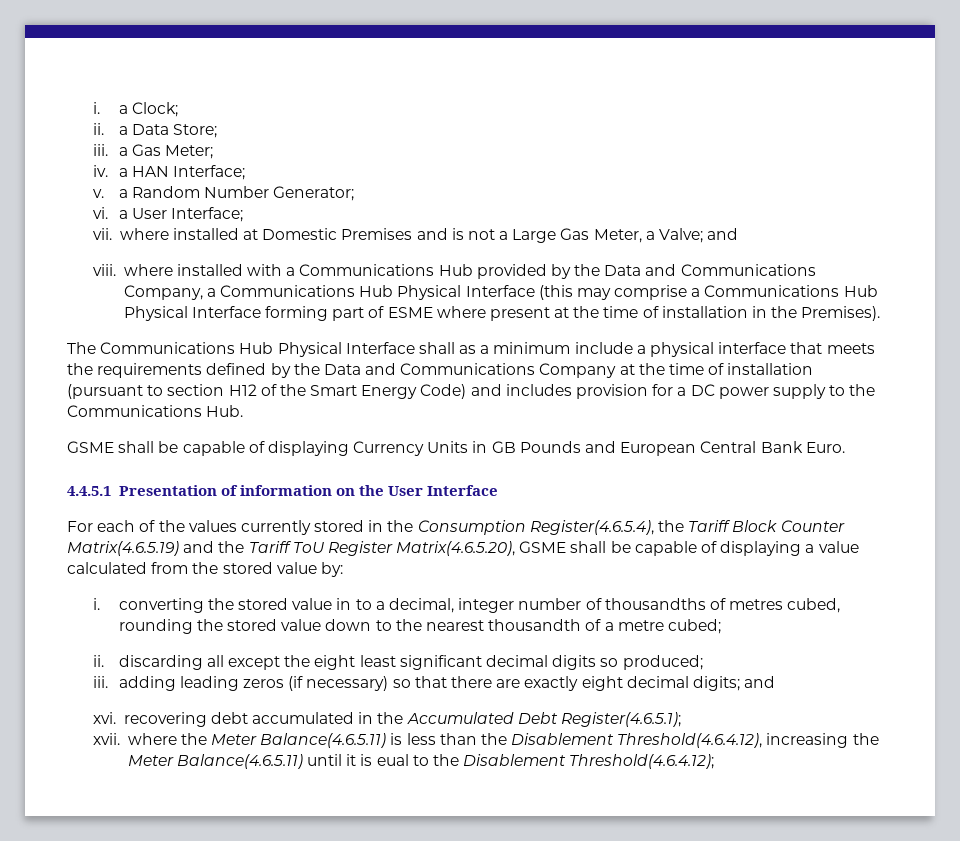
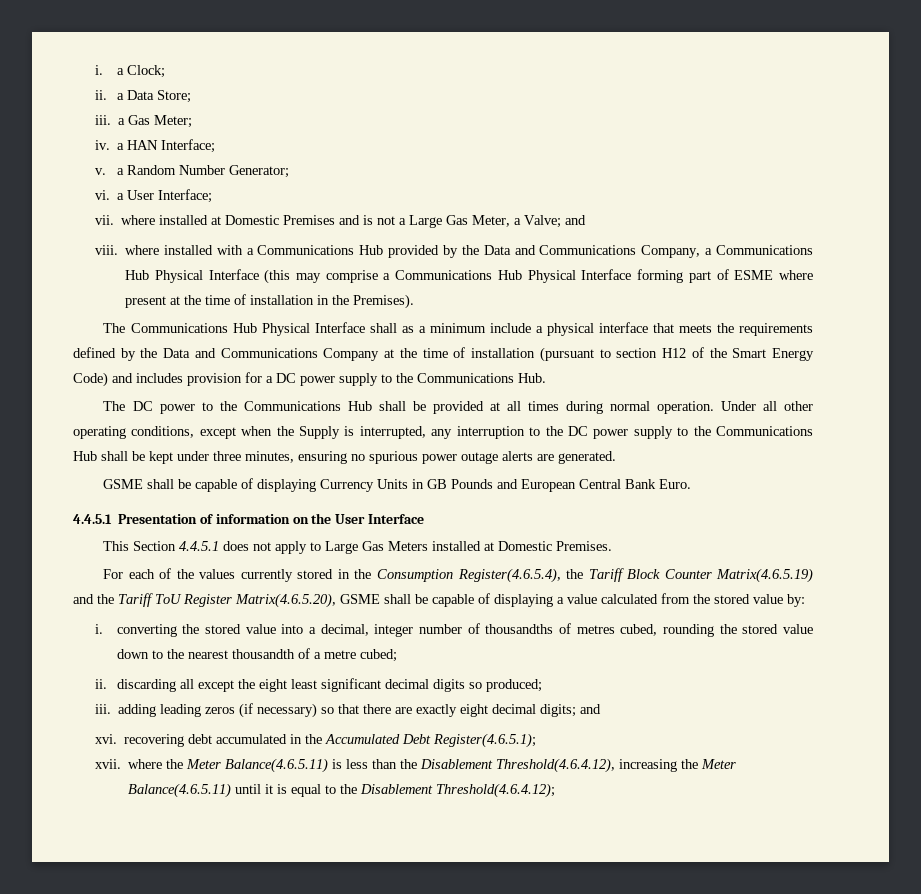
+ The DC power to the Communications Hub shall be provided at all times during normal operation. Under all other operating conditions, except when the Supply is interrupted, any interruption to the DC power supply to the Communications Hub shall be kept under three minutes, ensuring no spurious power outage alerts are generated.
+ This Section 4.4.5.1 does not apply to Large Gas Meters installed at Domestic Premises.
- i. converting the stored value in to a decimal, integer number of thousandths of metres cubed, rounding the stored value down to the nearest thousandth of a metre cubed;
+ i. converting the stored value into a decimal, integer number of thousandths of metres cubed, rounding the stored value down to the nearest thousandth of a metre cubed;
- xvii. where the Meter Balance(4.6.5.11) is less than the Disablement Threshold(4.6.4.12), increasing the Meter Balance(4.6.5.11) until it is eual to the Disablement Threshold(4.6.4.12);
+ xvii. where the Meter Balance(4.6.5.11) is less than the Disablement Threshold(4.6.4.12), increasing the Meter Balance(4.6.5.11) until it is equal to the Disablement Threshold(4.6.4.12);

